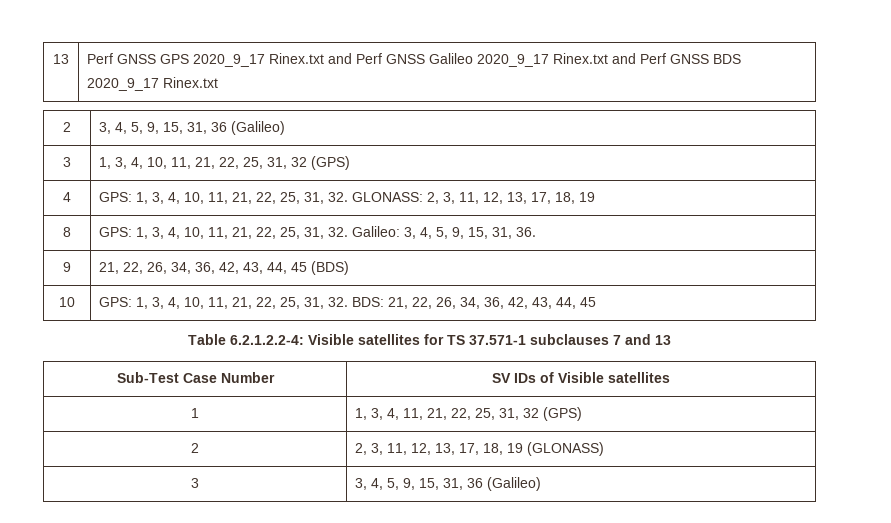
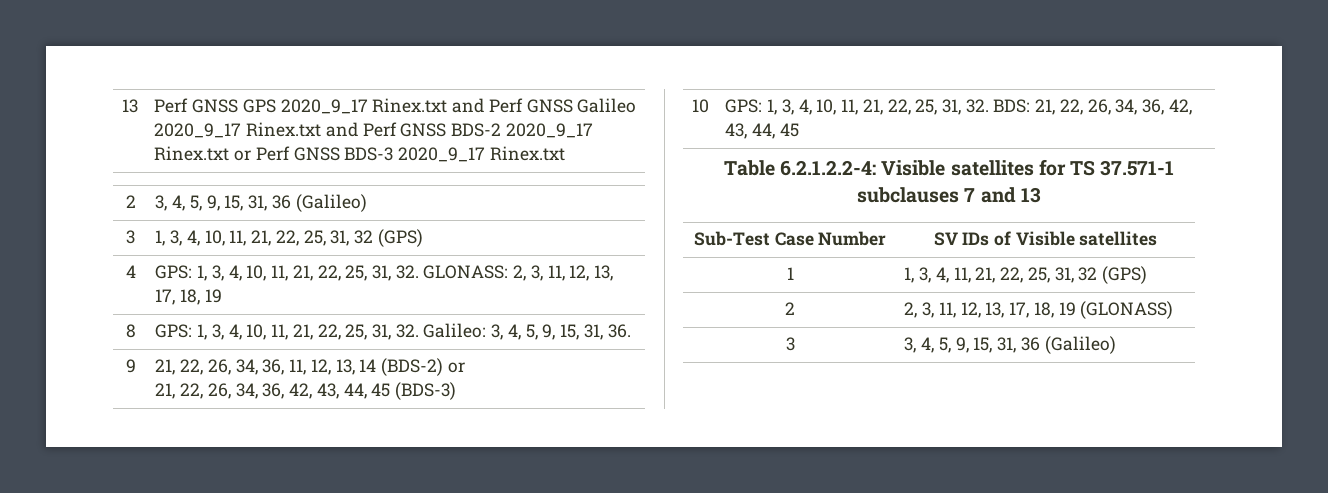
- 13 | Perf GNSS GPS 2020_9_17 Rinex.txt and Perf GNSS Galileo 2020_9_17 Rinex.txt and Perf GNSS BDS 2020_9_17 Rinex.txt
+ 13 | Perf GNSS GPS 2020_9_17 Rinex.txt and Perf GNSS Galileo 2020_9_17 Rinex.txt and Perf GNSS BDS-2 2020_9_17 Rinex.txt or Perf GNSS BDS-3 2020_9_17 Rinex.txt
- 9 | 21, 22, 26, 34, 36, 42, 43, 44, 45 (BDS)
+ 9 | 21, 22, 26, 34, 36, 11, 12, 13, 14 (BDS-2) or
+ 21, 22, 26, 34, 36, 42, 43, 44, 45 (BDS-3)

